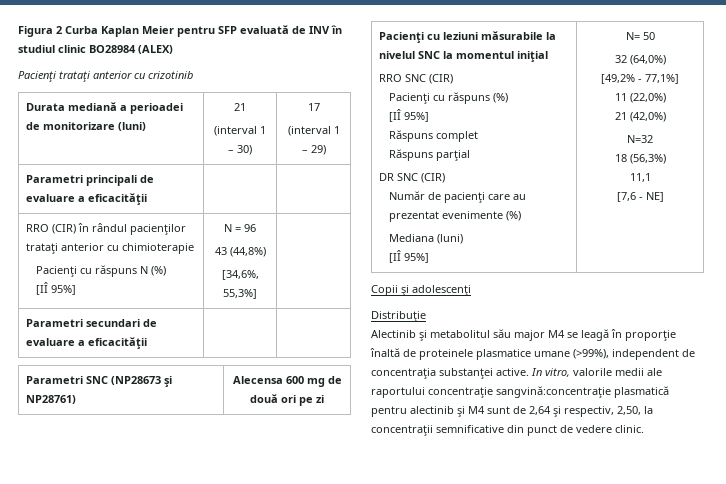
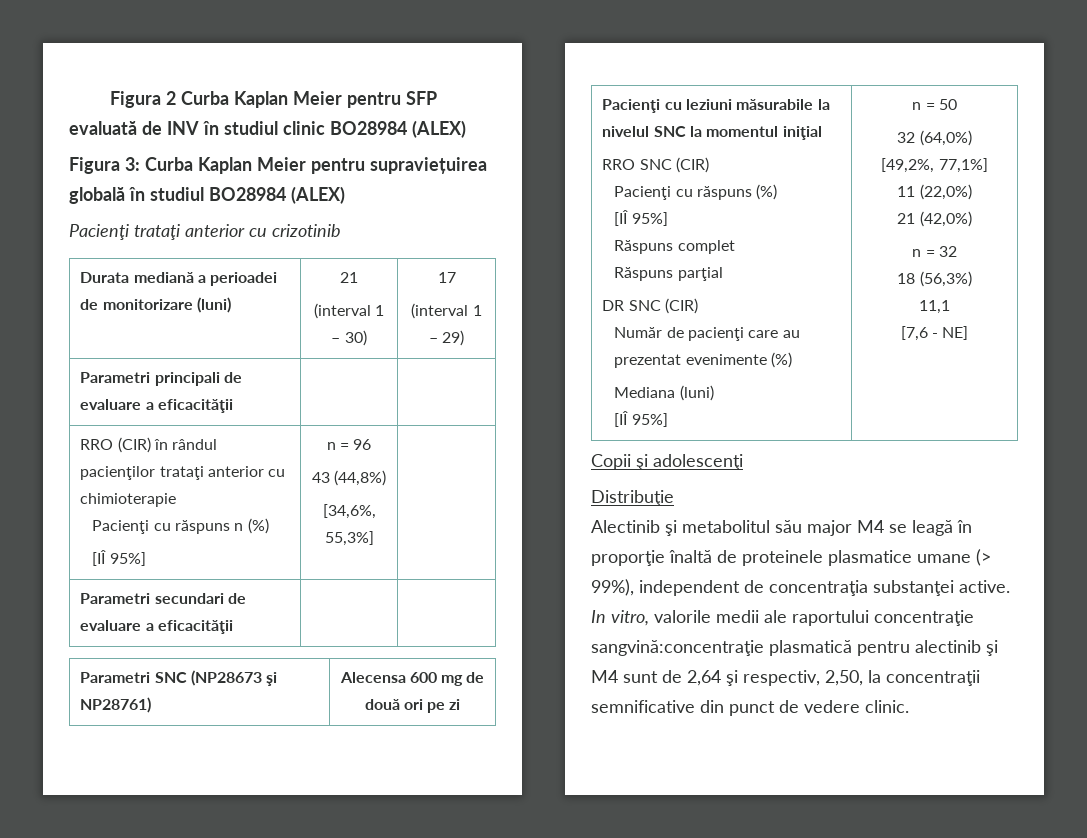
+ Figura 3: Curba Kaplan Meier pentru supraviețuirea globală în studiul BO28984 (ALEX)
  RRO (CIR) în rândul pacienţilor trataţi anterior cu chimioterapie
- Pacienţi cu răspuns N (%)
- [IÎ 95%] | N = 96
+ Pacienţi cu răspuns n (%)
+ [IÎ 95%] | n = 96
- N= 50
+ n = 50
- [49,2% - 77,1%]
+ [49,2%, 77,1%]
- N=32
+ n = 32
- Alectinib şi metabolitul său major M4 se leagă în proporţie înaltă de proteinele plasmatice umane (>99%), independent de concentraţia substanţei active.
+ Alectinib şi metabolitul său major M4 se leagă în proporţie înaltă de proteinele plasmatice umane (> 99%), independent de concentraţia substanţei active.

